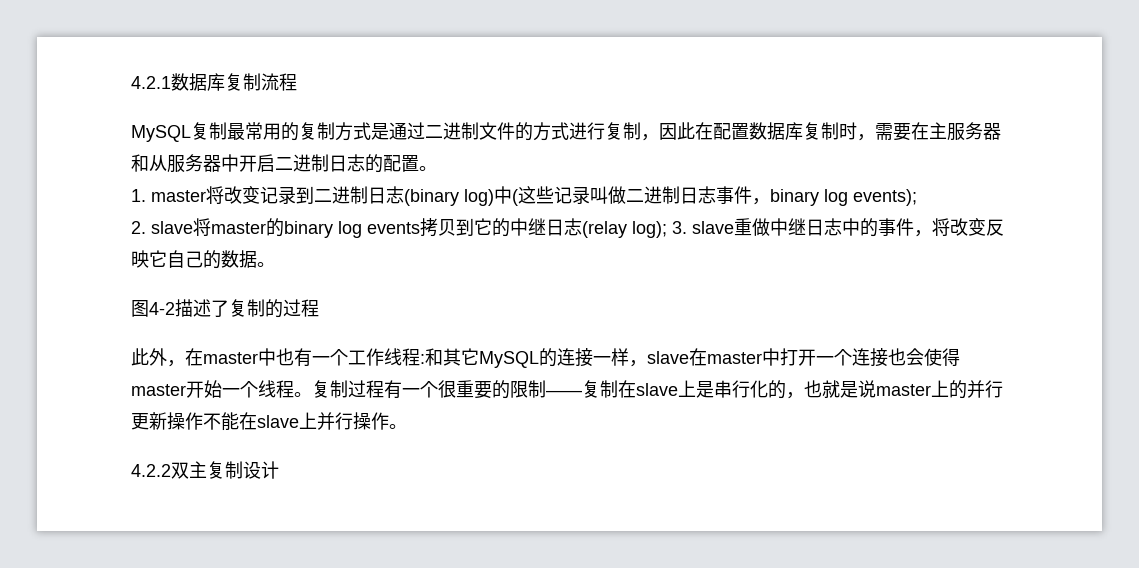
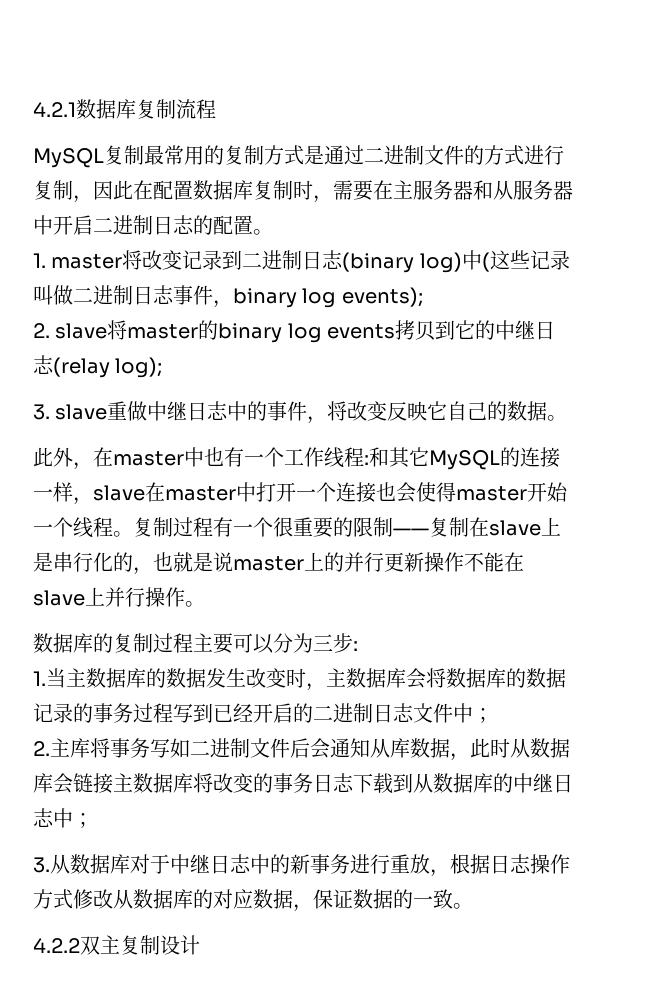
- 2. slave将master的binary log events拷贝到它的中继日志(relay log); 3. slave重做中继日志中的事件，将改变反映它自己的数据。
+ 2. slave将master的binary log events拷贝到它的中继日志(relay log);
+ 3. slave重做中继日志中的事件，将改变反映它自己的数据。
- 图4-2描述了复制的过程
+ 数据库的复制过程主要可以分为三步:
+ 1.当主数据库的数据发生改变时，主数据库会将数据库的数据记录的事务过程写到已经开启的二进制日志文件中；
+ 2.主库将事务写如二进制文件后会通知从库数据，此时从数据库会链接主数据库将改变的事务日志下载到从数据库的中继日志中；
+ 3.从数据库对于中继日志中的新事务进行重放，根据日志操作方式修改从数据库的对应数据，保证数据的一致。

